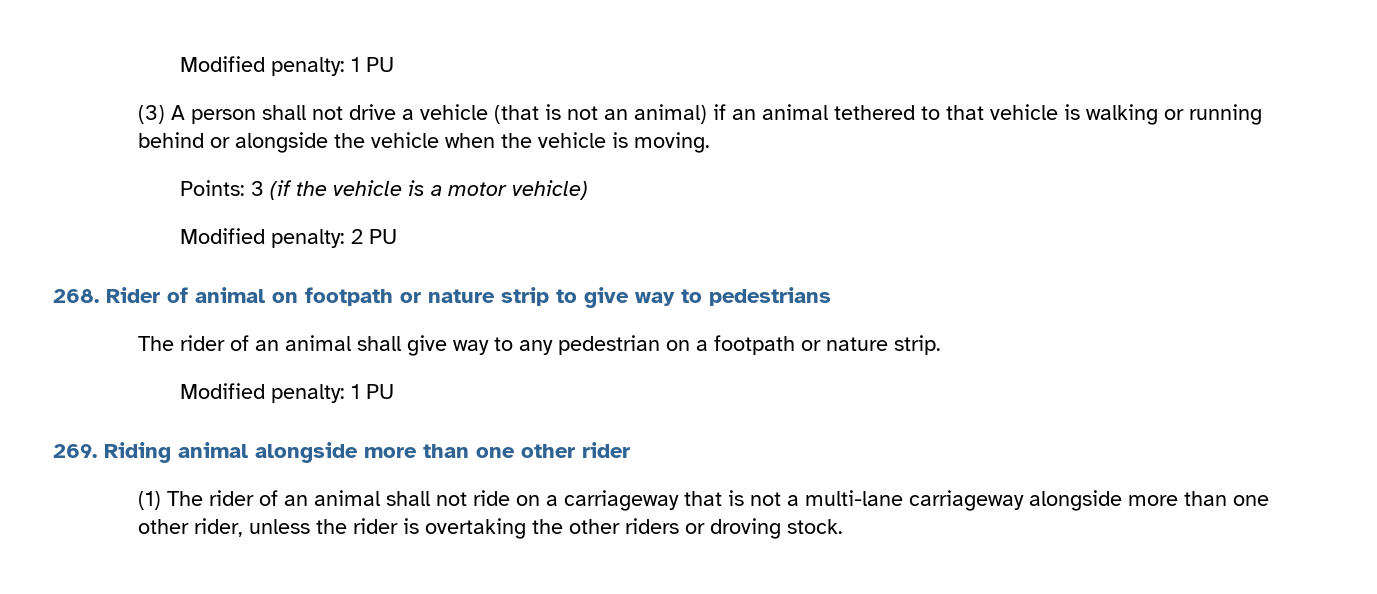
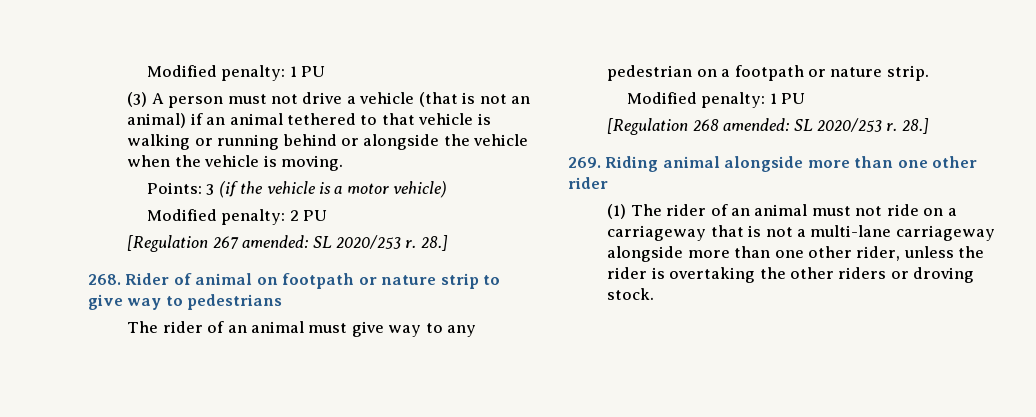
- (3) A person shall not drive a vehicle (that is not an animal) if an animal tethered to that vehicle is walking or running behind or alongside the vehicle when the vehicle is moving.
+ (3) A person must not drive a vehicle (that is not an animal) if an animal tethered to that vehicle is walking or running behind or alongside the vehicle when the vehicle is moving.
+ [Regulation 267 amended: SL 2020/253 r. 28.]
- The rider of an animal shall give way to any pedestrian on a footpath or nature strip.
+ The rider of an animal must give way to any pedestrian on a footpath or nature strip.
+ [Regulation 268 amended: SL 2020/253 r. 28.]
- (1) The rider of an animal shall not ride on a carriageway that is not a multi-lane carriageway alongside more than one other rider, unless the rider is overtaking the other riders or droving stock.
+ (1) The rider of an animal must not ride on a carriageway that is not a multi-lane carriageway alongside more than one other rider, unless the rider is overtaking the other riders or droving stock.

